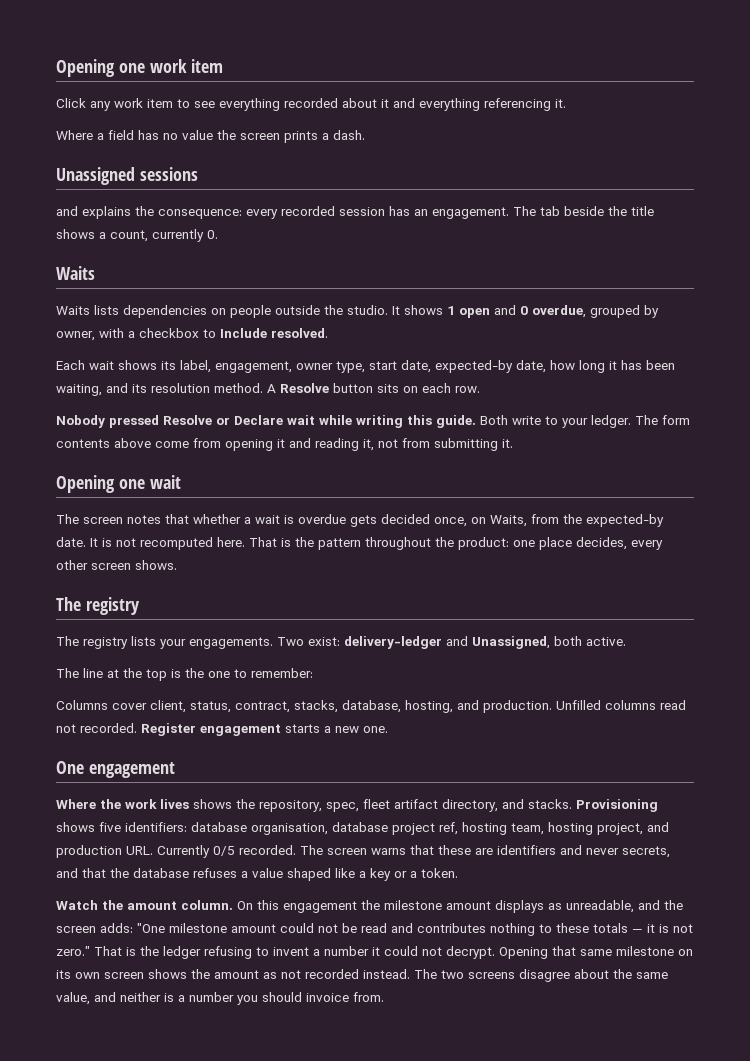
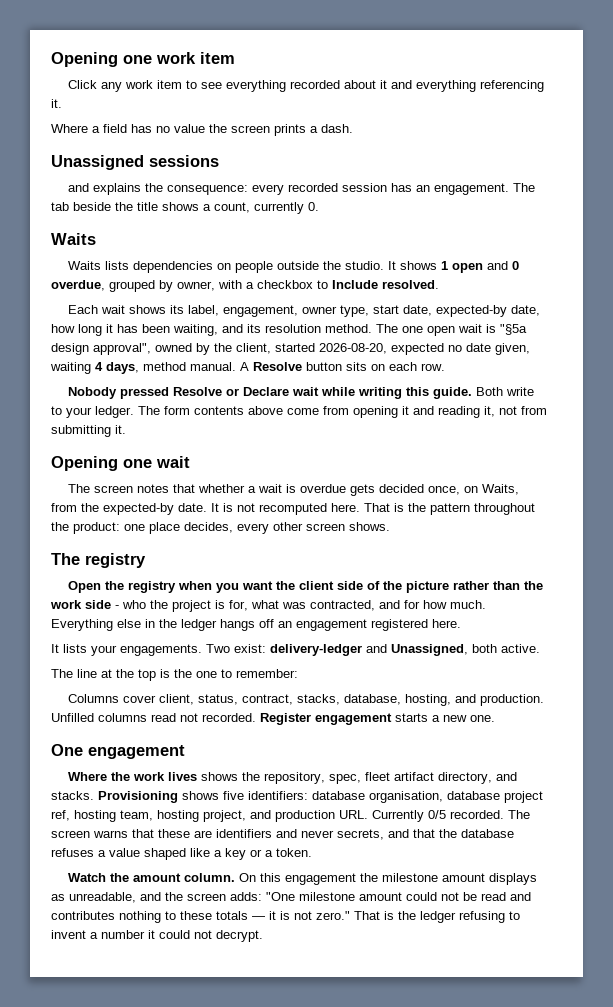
+ The one open wait is "§5a design approval", owned by the client, started 2026-08-20, expected no date given, waiting 4 days, method manual.
- The registry lists your engagements.
+ Open the registry when you want the client side of the picture rather than the work side - who the project is for, what was contracted, and for how much. Everything else in the ledger hangs off an engagement registered here.
+ It lists your engagements.
- Opening that same milestone on its own screen shows the amount as not recorded instead. The two screens disagree about the same value, and neither is a number you should invoice from.

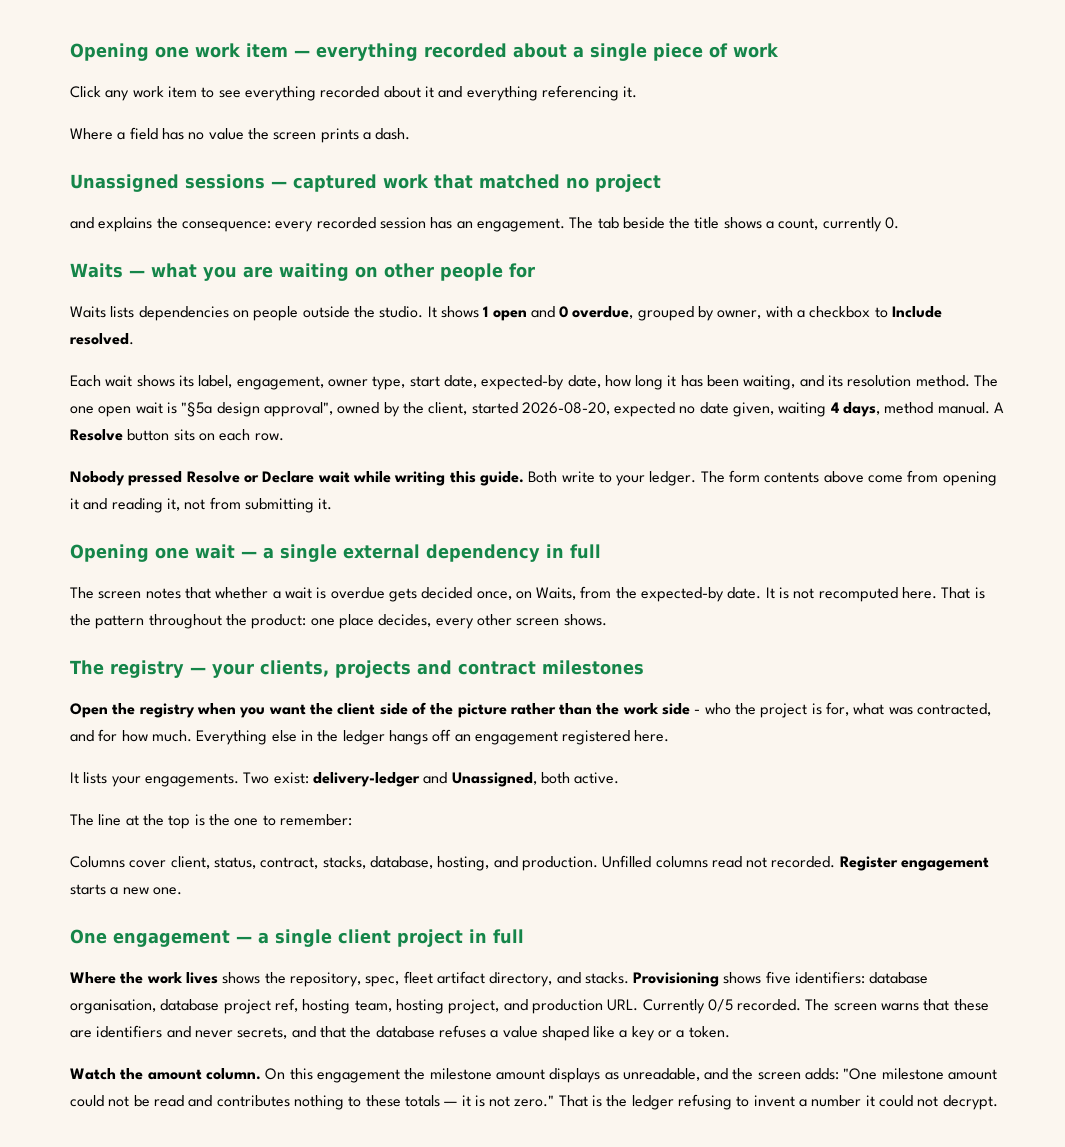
- Opening one work item
+ Opening one work item — everything recorded about a single piece of work
- Unassigned sessions
+ Unassigned sessions — captured work that matched no project
  The tab beside the title shows a count, currently 0.
- Waits
+ Waits — what you are waiting on other people for
- Opening one wait
+ Opening one wait — a single external dependency in full
- The registry
+ The registry — your clients, projects and contract milestones
- One engagement
+ One engagement — a single client project in full

